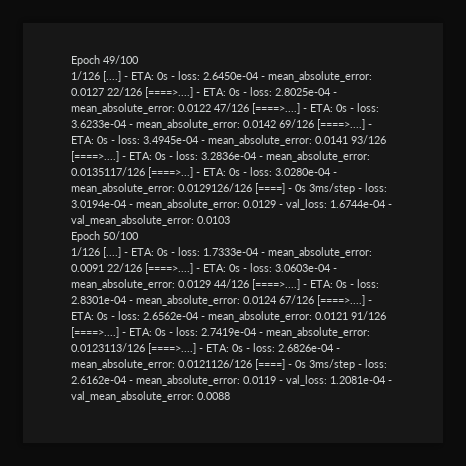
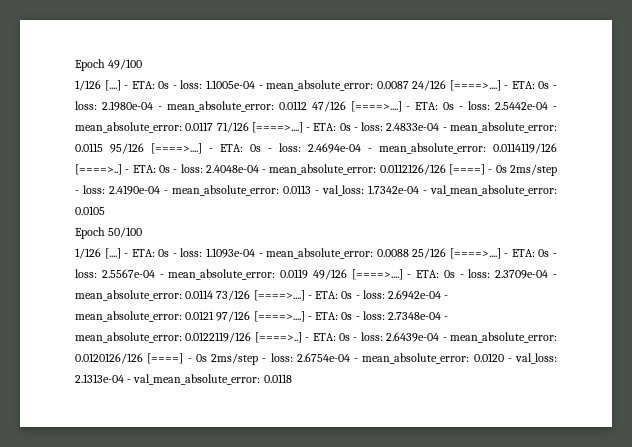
- - ETA: 0s - loss: 2.6450e-04 - mean_absolute_error: 0.0127 22/126 [====>....] - ETA: 0s - loss: 2.8025e-04 - mean_absolute_error: 0.0122 47/126 [====>....]
+ - ETA: 0s - loss: 1.1005e-04 - mean_absolute_error: 0.0087 24/126 [====>....] - ETA: 0s - loss: 2.1980e-04 - mean_absolute_error: 0.0112 47/126 [====>....]
- - ETA: 0s - loss: 3.6233e-04 - mean_absolute_error: 0.0142 69/126 [====>....] - ETA: 0s - loss: 3.4945e-04 - mean_absolute_error: 0.0141 93/126 [====>....] - ETA: 0s - loss: 3.2836e-04 - mean_absolute_error: 0.0135117/126 [====>...] - ETA: 0s - loss: 3.0280e-04 - mean_absolute_error: 0.0129126/126 [====] - 0s 3ms/step - loss: 3.0194e-04 - mean_absolute_error: 0.0129 - val_loss: 1.6744e-04 - val_mean_absolute_error: 0.0103
+ - ETA: 0s - loss: 2.5442e-04 - mean_absolute_error: 0.0117 71/126 [====>....] - ETA: 0s - loss: 2.4833e-04 - mean_absolute_error: 0.0115 95/126 [====>....] - ETA: 0s - loss: 2.4694e-04 - mean_absolute_error: 0.0114119/126 [====>..] - ETA: 0s - loss: 2.4048e-04 - mean_absolute_error: 0.0112126/126 [====] - 0s 2ms/step - loss: 2.4190e-04 - mean_absolute_error: 0.0113 - val_loss: 1.7342e-04 - val_mean_absolute_error: 0.0105
- - ETA: 0s - loss: 1.7333e-04 - mean_absolute_error: 0.0091 22/126 [====>....] - ETA: 0s - loss: 3.0603e-04 - mean_absolute_error: 0.0129 44/126 [====>....] - ETA: 0s - loss: 2.8301e-04 - mean_absolute_error: 0.0124 67/126 [====>....] - ETA: 0s - loss: 2.6562e-04 - mean_absolute_error: 0.0121 91/126 [====>....] - ETA: 0s - loss: 2.7419e-04 - mean_absolute_error: 0.0123113/126 [====>....] - ETA: 0s - loss: 2.6826e-04 - mean_absolute_error: 0.0121126/126 [====] - 0s 3ms/step - loss: 2.6162e-04 - mean_absolute_error: 0.0119 - val_loss: 1.2081e-04 - val_mean_absolute_error: 0.0088
+ - ETA: 0s - loss: 1.1093e-04 - mean_absolute_error: 0.0088 25/126 [====>....] - ETA: 0s - loss: 2.5567e-04 - mean_absolute_error: 0.0119 49/126 [====>....] - ETA: 0s - loss: 2.3709e-04 - mean_absolute_error: 0.0114 73/126 [====>....] - ETA: 0s - loss: 2.6942e-04 - mean_absolute_error: 0.0121 97/126 [====>....] - ETA: 0s - loss: 2.7348e-04 - mean_absolute_error: 0.0122119/126 [====>..] - ETA: 0s - loss: 2.6439e-04 - mean_absolute_error: 0.0120126/126 [====] - 0s 2ms/step - loss: 2.6754e-04 - mean_absolute_error: 0.0120 - val_loss: 2.1313e-04 - val_mean_absolute_error: 0.0118

